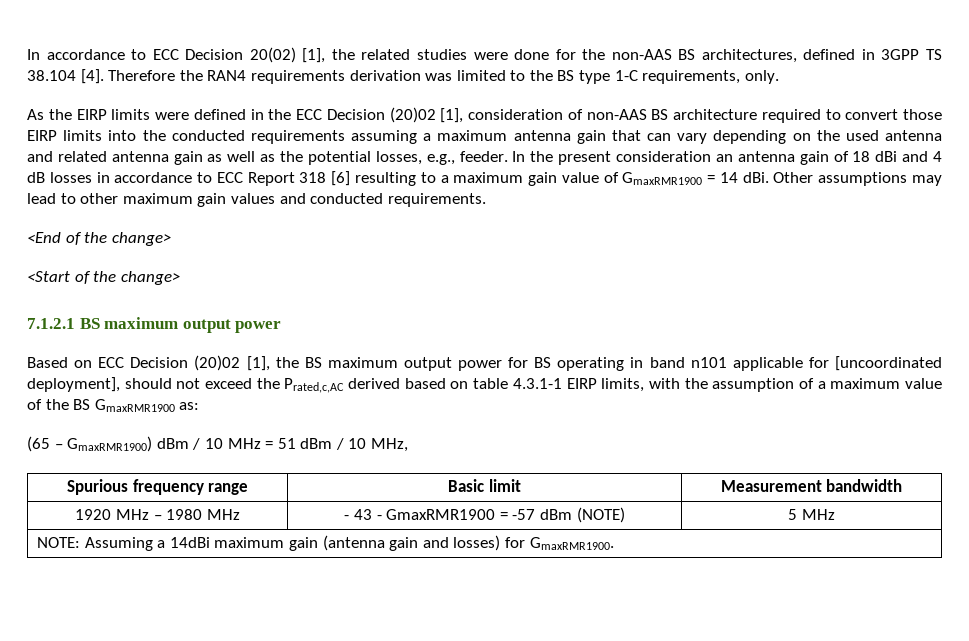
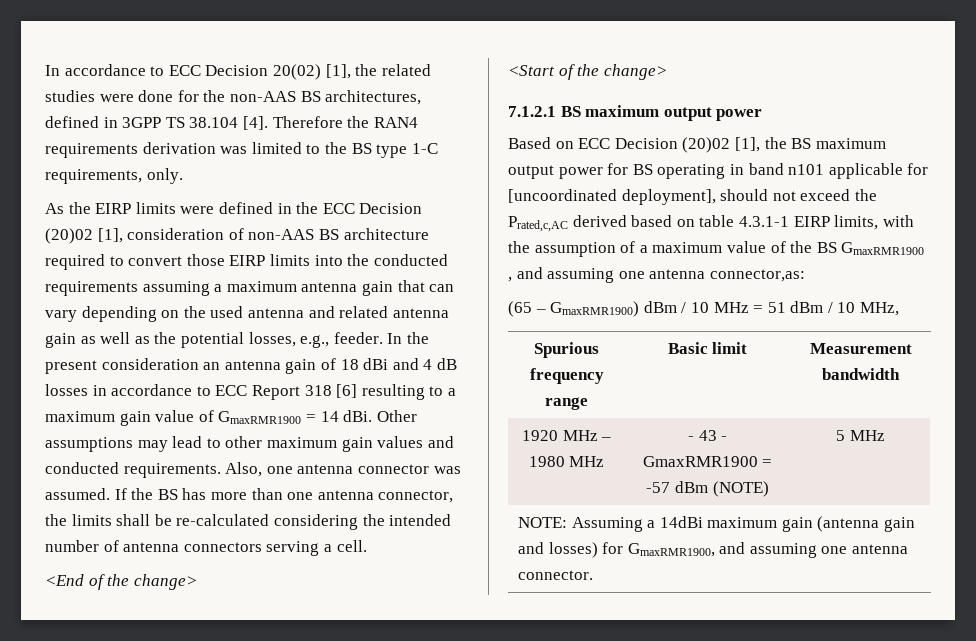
+ Also, one antenna connector was assumed. If the BS has more than one antenna connector, the limits shall be re-calculated considering the intended number of antenna connectors serving a cell.
- Based on ECC Decision (20)02 [1], the BS maximum output power for BS operating in band n101 applicable for [uncoordinated deployment], should not exceed the Prated,c,AC derived based on table 4.3.1-1 EIRP limits, with the assumption of a maximum value of the BS GmaxRMR1900 as:
+ Based on ECC Decision (20)02 [1], the BS maximum output power for BS operating in band n101 applicable for [uncoordinated deployment], should not exceed the Prated,c,AC derived based on table 4.3.1-1 EIRP limits, with the assumption of a maximum value of the BS GmaxRMR1900 , and assuming one antenna connector,as:
- NOTE: Assuming a 14dBi maximum gain (antenna gain and losses) for GmaxRMR1900.
+ NOTE: Assuming a 14dBi maximum gain (antenna gain and losses) for GmaxRMR1900, and assuming one antenna connector.

